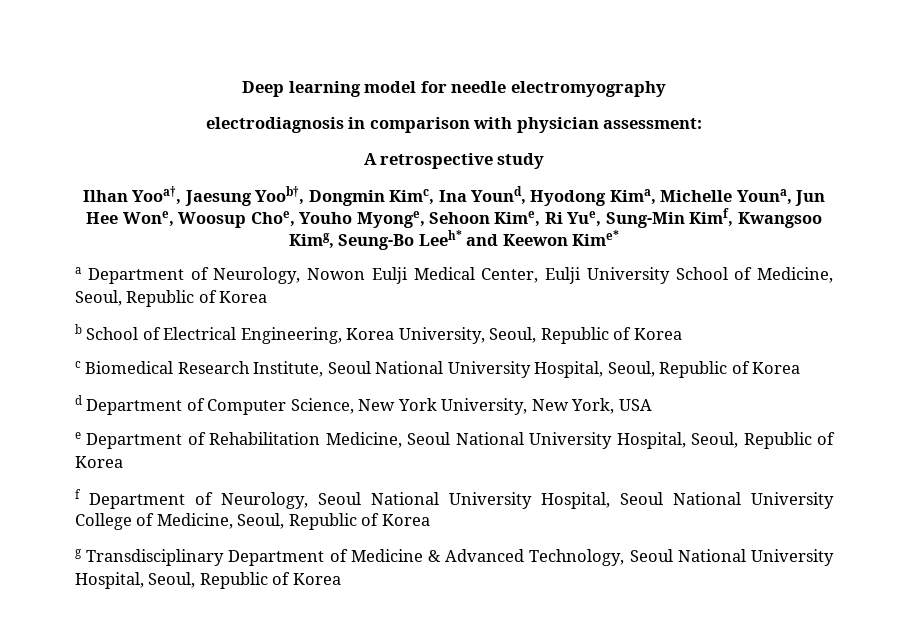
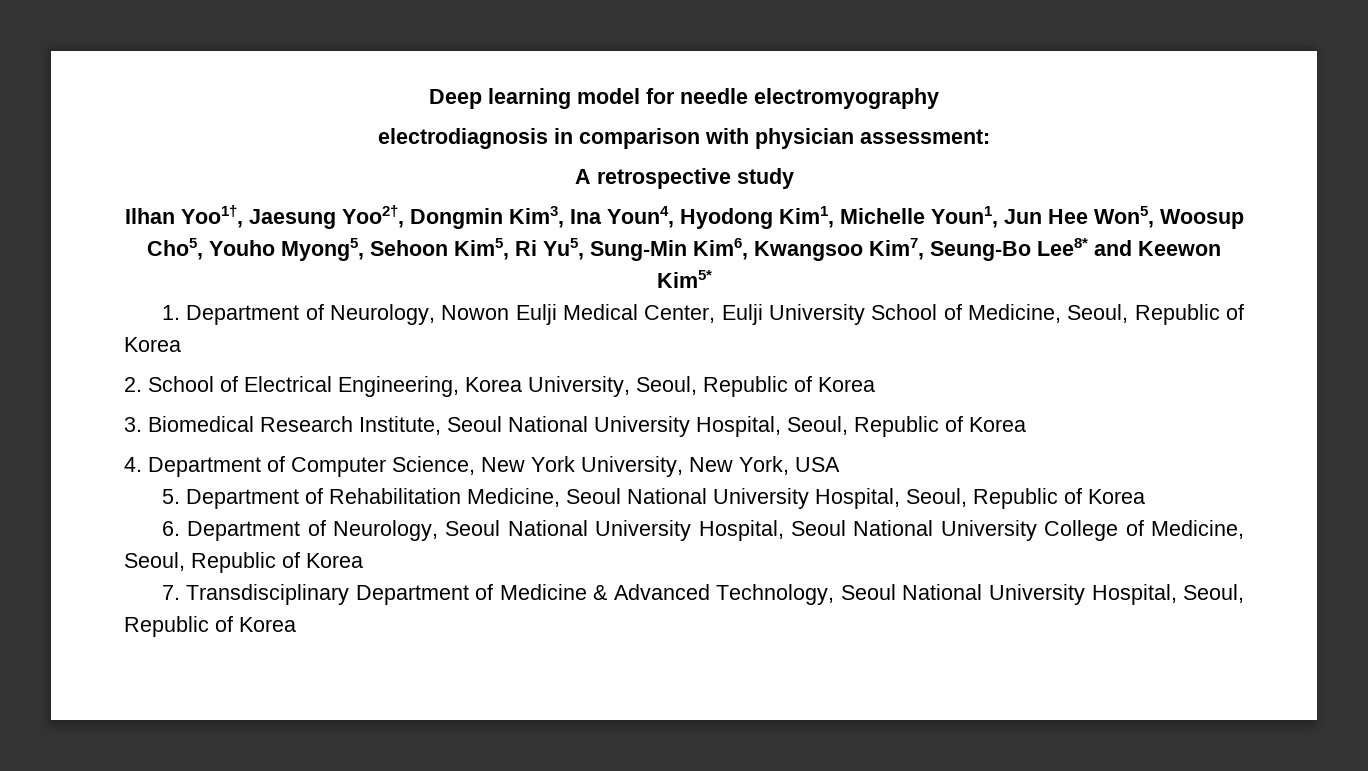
- Ilhan Yooa†, Jaesung Yoob†, Dongmin Kimc, Ina Yound, Hyodong Kima, Michelle Youna, Jun Hee Wone, Woosup Choe, Youho Myonge, Sehoon Kime, Ri Yue, Sung-Min Kimf, Kwangsoo Kimg, Seung-Bo Leeh* and Keewon Kime*
- a Department of Neurology, Nowon Eulji Medical Center, Eulji University School of Medicine, Seoul, Republic of Korea
+ Ilhan Yoo1†, Jaesung Yoo2†, Dongmin Kim3, Ina Youn4, Hyodong Kim1, Michelle Youn1, Jun Hee Won5, Woosup Cho5, Youho Myong5, Sehoon Kim5, Ri Yu5, Sung-Min Kim6, Kwangsoo Kim7, Seung-Bo Lee8* and Keewon Kim5*
+ 1. Department of Neurology, Nowon Eulji Medical Center, Eulji University School of Medicine, Seoul, Republic of Korea
- b School of Electrical Engineering, Korea University, Seoul, Republic of Korea
+ 2. School of Electrical Engineering, Korea University, Seoul, Republic of Korea
- c Biomedical Research Institute, Seoul National University Hospital, Seoul, Republic of Korea
+ 3. Biomedical Research Institute, Seoul National University Hospital, Seoul, Republic of Korea
- d Department of Computer Science, New York University, New York, USA
+ 4. Department of Computer Science, New York University, New York, USA
- e Department of Rehabilitation Medicine, Seoul National University Hospital, Seoul, Republic of Korea
+ 5. Department of Rehabilitation Medicine, Seoul National University Hospital, Seoul, Republic of Korea
- f Department of Neurology, Seoul National University Hospital, Seoul National University College of Medicine, Seoul, Republic of Korea
+ 6. Department of Neurology, Seoul National University Hospital, Seoul National University College of Medicine, Seoul, Republic of Korea
- g Transdisciplinary Department of Medicine & Advanced Technology, Seoul National University Hospital, Seoul, Republic of Korea
+ 7. Transdisciplinary Department of Medicine & Advanced Technology, Seoul National University Hospital, Seoul, Republic of Korea

